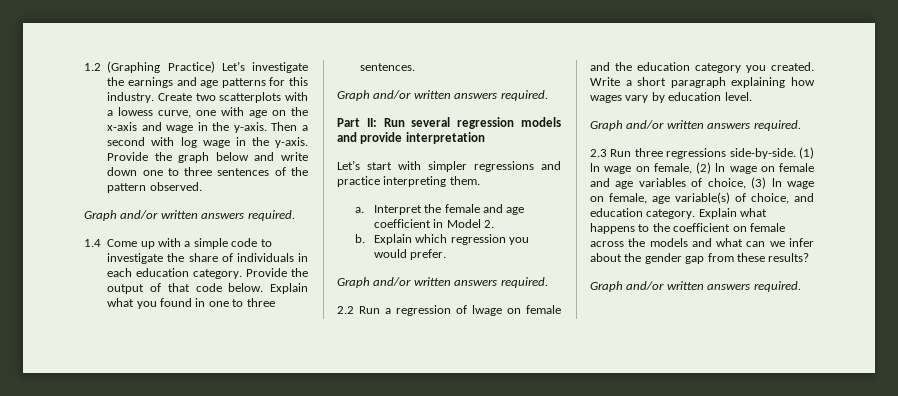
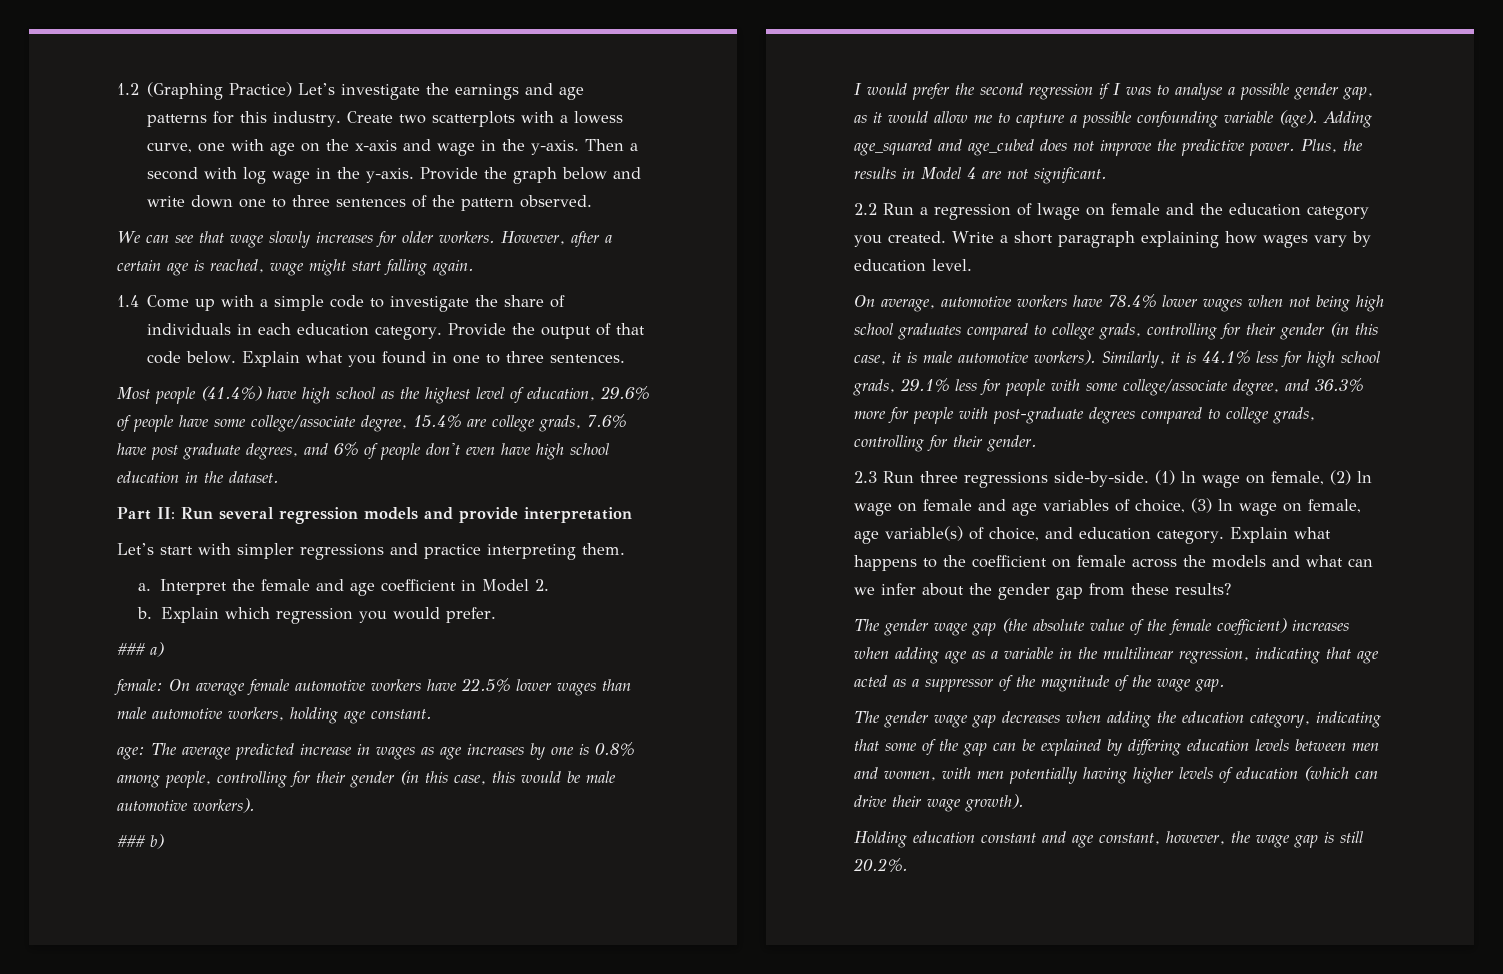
  Provide the graph below and write down one to three sentences of the pattern observed.
- Graph and/or written answers required.
+ We can see that wage slowly increases for older workers. However, after a certain age is reached, wage might start falling again.
  Explain what you found in one to three sentences.
- Graph and/or written answers required.
+ Most people (41.4%) have high school as the highest level of education, 29.6% of people have some college/associate degree, 15.4% are college grads, 7.6% have post graduate degrees, and 6% of people don't even have high school education in the dataset.
  Explain which regression you would prefer.
- Graph and/or written answers required.
+ ### a)
+ female: On average female automotive workers have 22.5% lower wages than male automotive workers, holding age constant.
+ age: The average predicted increase in wages as age increases by one is 0.8% among people, controlling for their gender (in this case, this would be male automotive workers).
+ ### b)
+ I would prefer the second regression if I was to analyse a possible gender gap, as it would allow me to capture a possible confounding variable (age). Adding age_squared and age_cubed does not improve the predictive power. Plus, the results in Model 4 are not significant.
  Write a short paragraph explaining how wages vary by education level.
- Graph and/or written answers required.
+ On average, automotive workers have 78.4% lower wages when not being high school graduates compared to college grads, controlling for their gender (in this case, it is male automotive workers). Similarly, it is 44.1% less for high school grads, 29.1% less for people with some college/associate degree, and 36.3% more for people with post-graduate degrees compared to college grads, controlling for their gender.
  Explain what happens to the coefficient on female across the models and what can we infer about the gender gap from these results?
- Graph and/or written answers required.
+ The gender wage gap (the absolute value of the female coefficient) increases when adding age as a variable in the multilinear regression, indicating that age acted as a suppressor of the magnitude of the wage gap.
+ The gender wage gap decreases when adding the education category, indicating that some of the gap can be explained by differing education levels between men and women, with men potentially having higher levels of education (which can drive their wage growth).
+ Holding education constant and age constant, however, the wage gap is still 20.2%.

